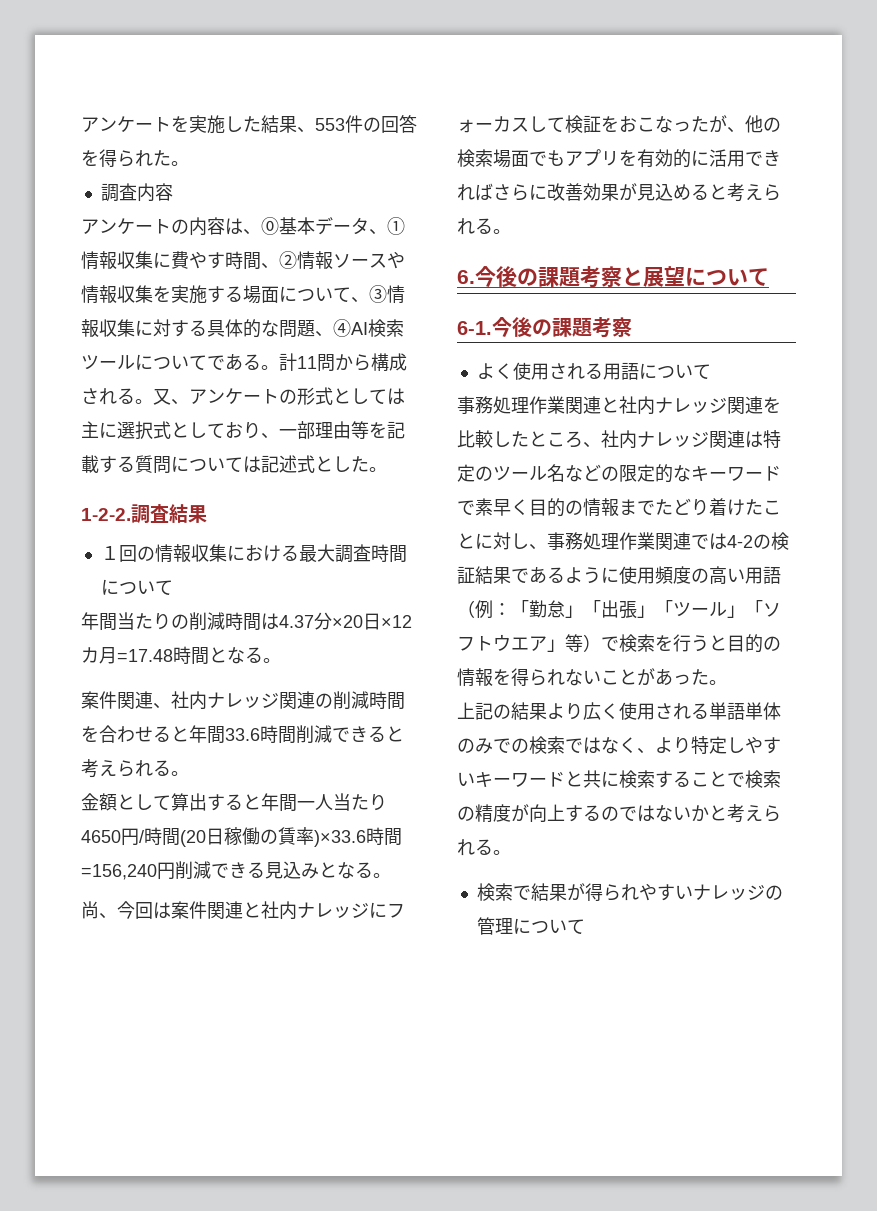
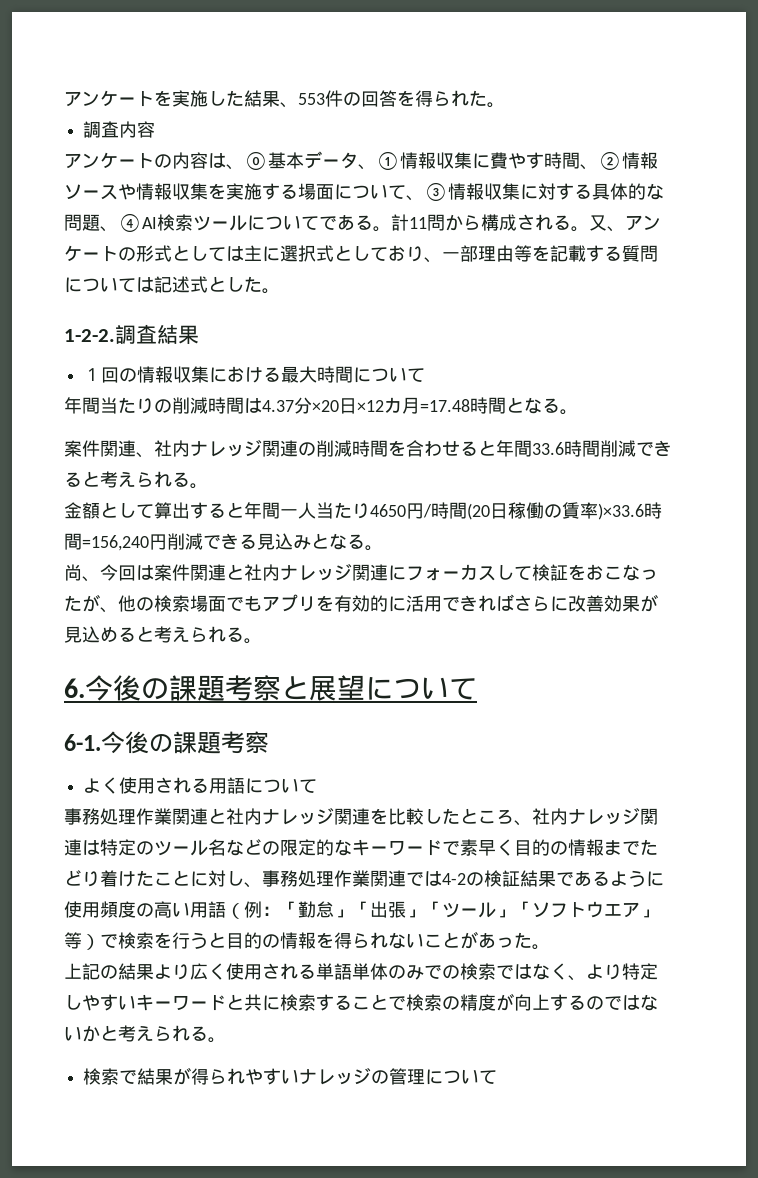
- １回の情報収集における最大調査時間について
+ １回の情報収集における最大時間について
- 尚、今回は案件関連と社内ナレッジにフォーカスして検証をおこなったが、他の検索場面でもアプリを有効的に活用できればさらに改善効果が見込めると考えられる。
+ 尚、今回は案件関連と社内ナレッジ関連にフォーカスして検証をおこなったが、他の検索場面でもアプリを有効的に活用できればさらに改善効果が見込めると考えられる。

